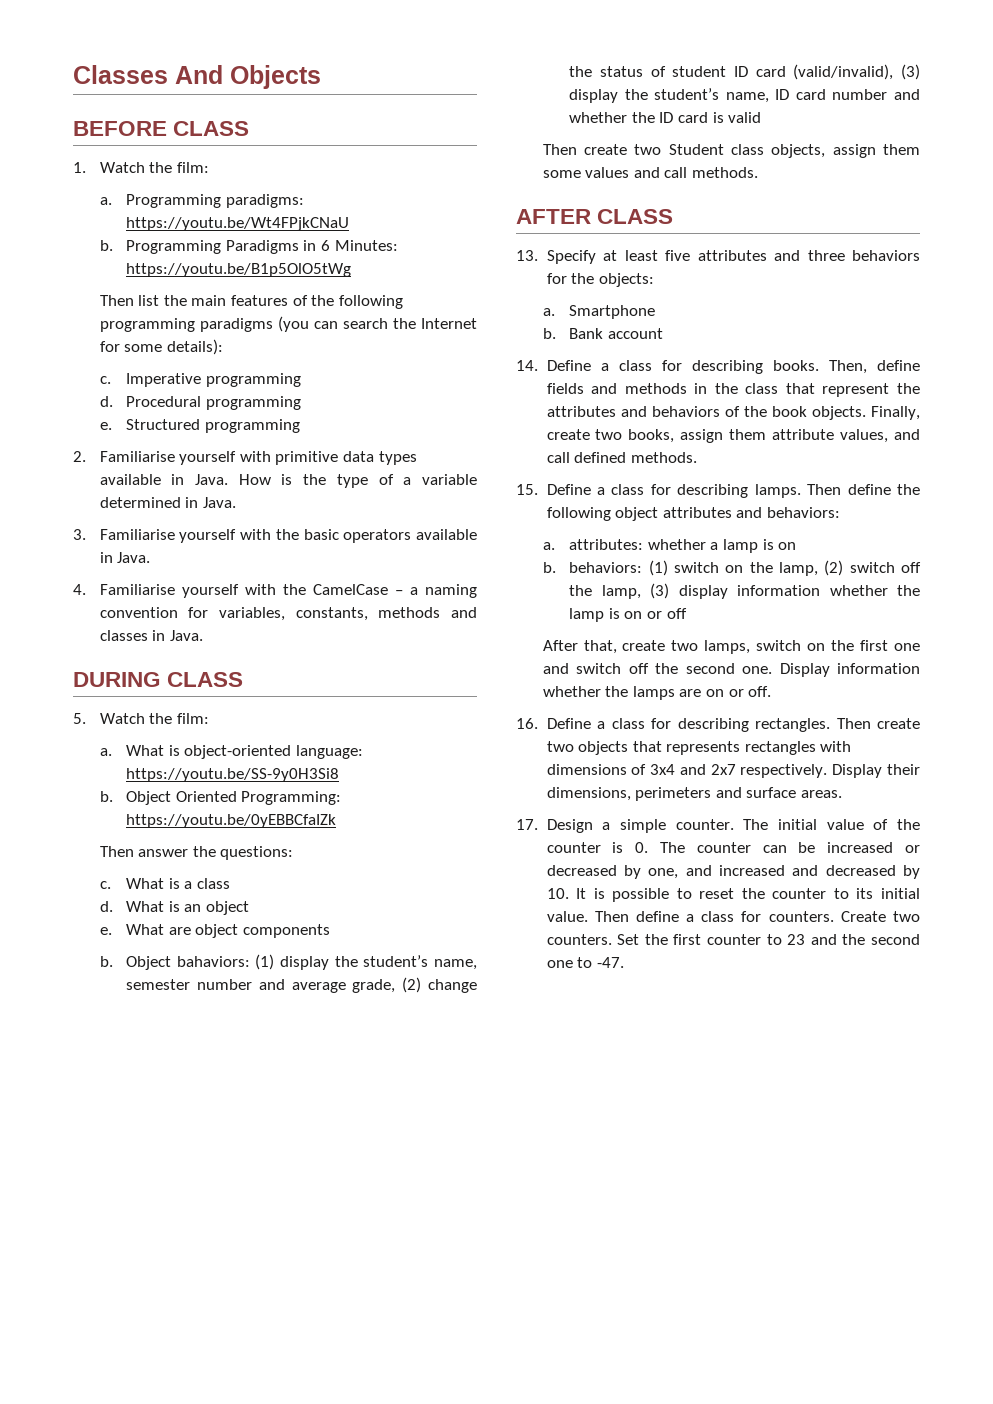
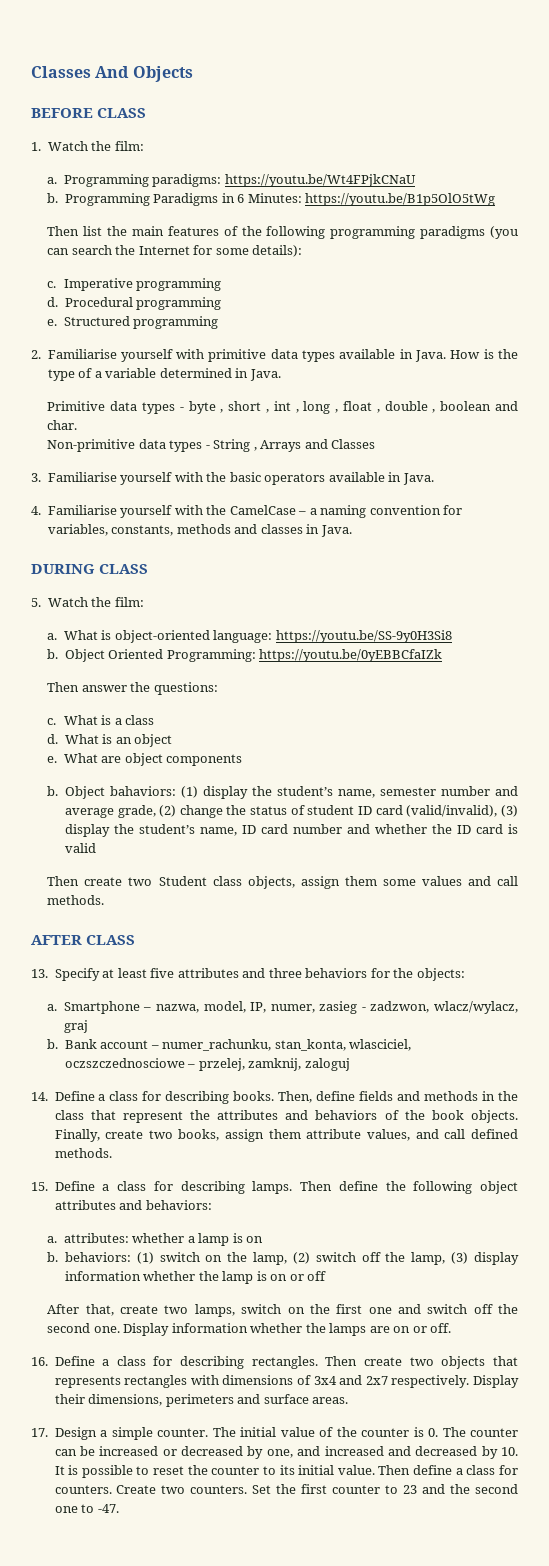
+ Primitive data types - byte , short , int , long , float , double , boolean and char.
+ Non-primitive data types - String , Arrays and Classes
- Smartphone
- b. Bank account
+ Smartphone – nazwa, model, IP, numer, zasieg - zadzwon, wlacz/wylacz, graj
+ b. Bank account – numer_rachunku, stan_konta, wlasciciel, oczszczednosciowe – przelej, zamknij, zaloguj

